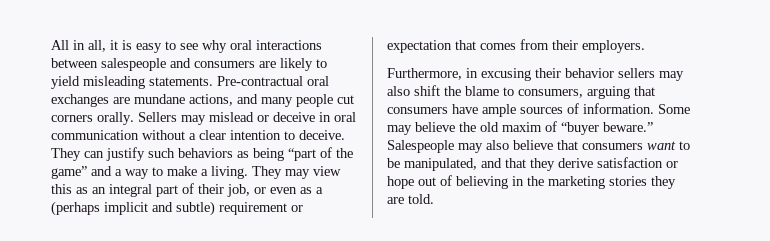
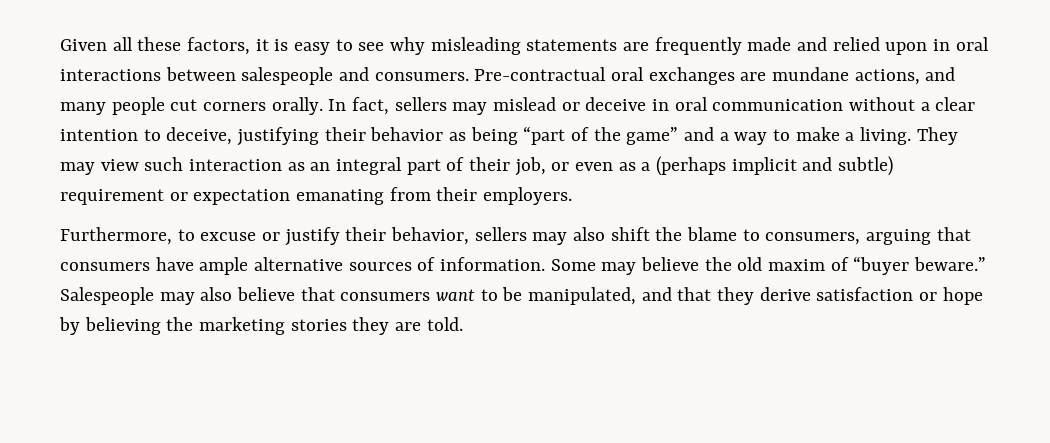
- All in all, it is easy to see why oral interactions between salespeople and consumers are likely to yield misleading statements.
+ Given all these factors, it is easy to see why misleading statements are frequently made and relied upon in oral interactions between salespeople and consumers.
- Sellers may mislead or deceive in oral communication without a clear intention to deceive. They can justify such behaviors as being “part of the game” and a way to make a living.
+ In fact, sellers may mislead or deceive in oral communication without a clear intention to deceive, justifying their behavior as being “part of the game” and a way to make a living.
- They may view this as an integral part of their job, or even as a (perhaps implicit and subtle) requirement or expectation that comes from their employers.
+ They may view such interaction as an integral part of their job, or even as a (perhaps implicit and subtle) requirement or expectation emanating from their employers.
- Furthermore, in excusing their behavior sellers may also shift the blame to consumers, arguing that consumers have ample sources of information.
+ Furthermore, to excuse or justify their behavior, sellers may also shift the blame to consumers, arguing that consumers have ample alternative sources of information.
- Salespeople may also believe that consumers want to be manipulated, and that they derive satisfaction or hope out of believing in the marketing stories they are told.
+ Salespeople may also believe that consumers want to be manipulated, and that they derive satisfaction or hope by believing the marketing stories they are told.

